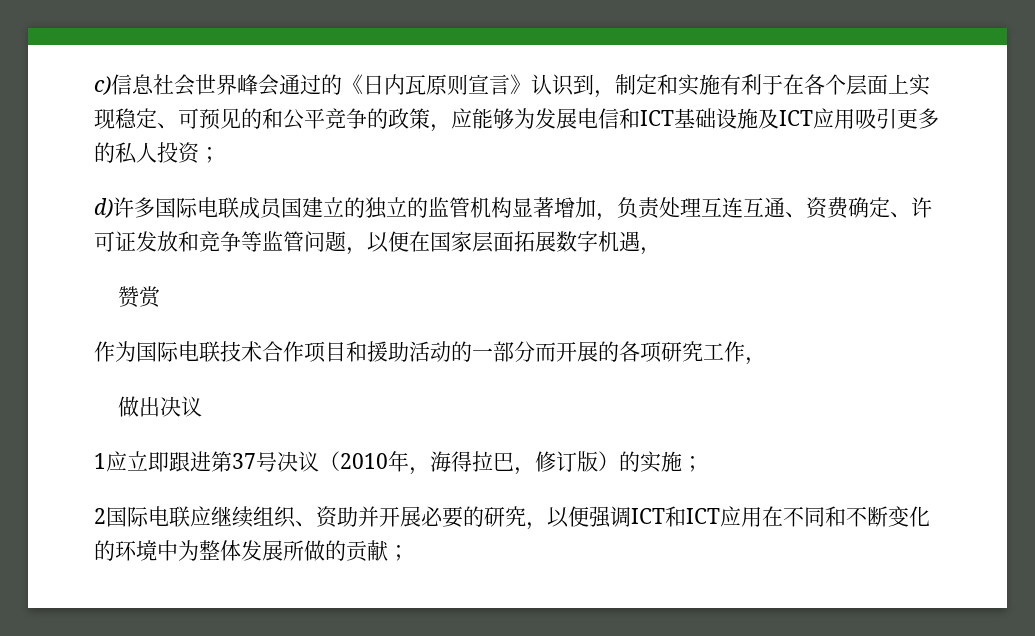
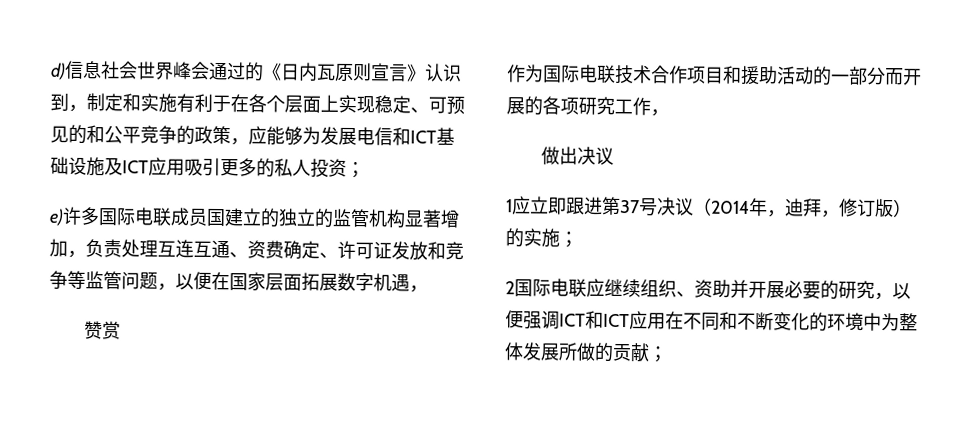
- c)信息社会世界峰会通过的《日内瓦原则宣言》认识到，制定和实施有利于在各个层面上实现稳定、可预见的和公平竞争的政策，应能够为发展电信和ICT基础设施及ICT应用吸引更多的私人投资；
+ d)信息社会世界峰会通过的《日内瓦原则宣言》认识到，制定和实施有利于在各个层面上实现稳定、可预见的和公平竞争的政策，应能够为发展电信和ICT基础设施及ICT应用吸引更多的私人投资；
- d)许多国际电联成员国建立的独立的监管机构显著增加，负责处理互连互通、资费确定、许可证发放和竞争等监管问题，以便在国家层面拓展数字机遇，
+ e)许多国际电联成员国建立的独立的监管机构显著增加，负责处理互连互通、资费确定、许可证发放和竞争等监管问题，以便在国家层面拓展数字机遇，
- 1应立即跟进第37号决议（2010年，海得拉巴，修订版）的实施；
+ 1应立即跟进第37号决议（2014年，迪拜，修订版）的实施；

